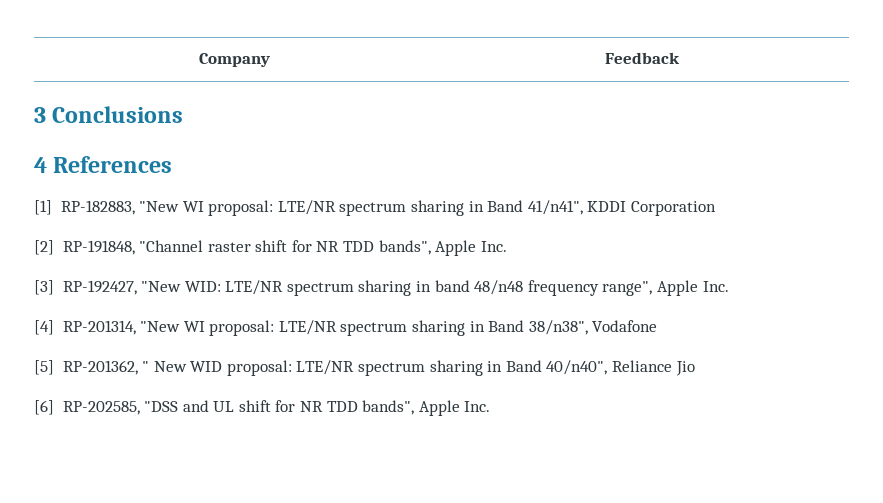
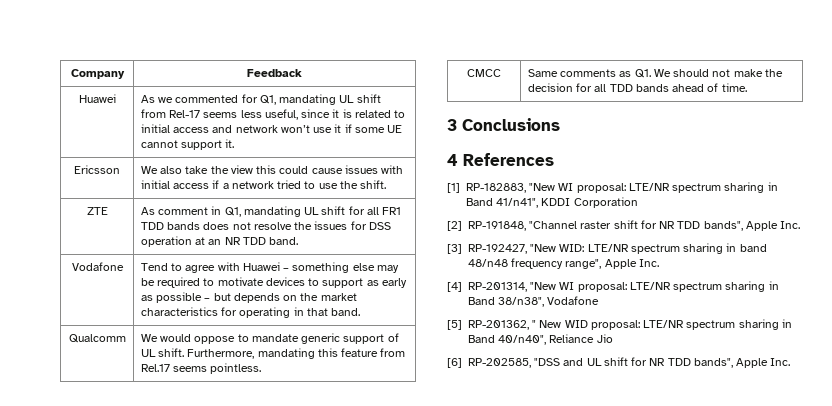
+ Huawei | As we commented for Q1, mandating UL shift from Rel-17 seems less useful, since it is related to initial access and network won’t use it if some UE cannot support it.
+ Ericsson | We also take the view this could cause issues with initial access if a network tried to use the shift.
+ ZTE | As comment in Q1, mandating UL shift for all FR1 TDD bands does not resolve the issues for DSS operation at an NR TDD band.
+ Vodafone | Tend to agree with Huawei – something else may be required to motivate devices to support as early as possible – but depends on the market characteristics for operating in that band.
+ Qualcomm | We would oppose to mandate generic support of UL shift. Furthermore, mandating this feature from Rel.17 seems pointless.
+ CMCC | Same comments as Q1. We should not make the decision for all TDD bands ahead of time.

